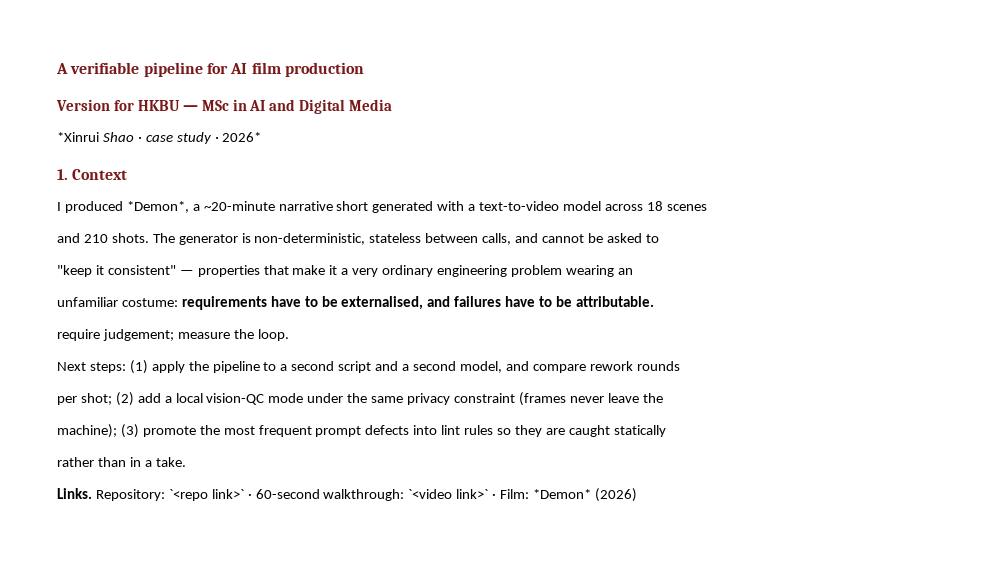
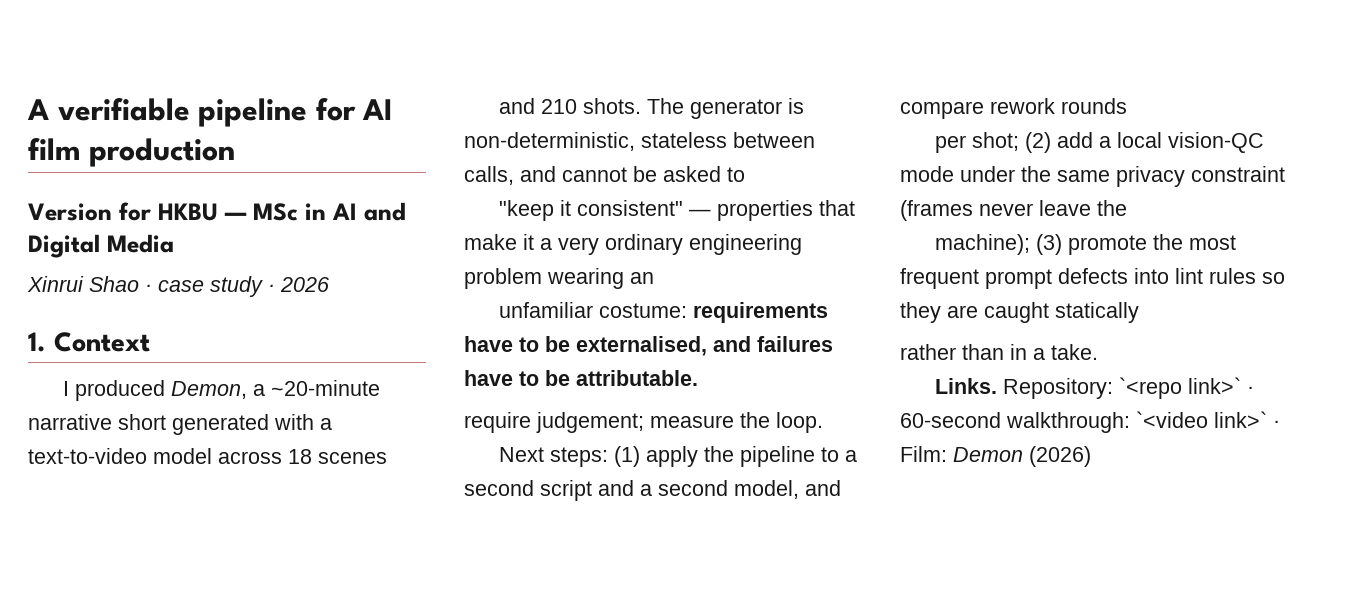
- *Xinrui Shao · case study · 2026*
+ Xinrui Shao · case study · 2026
- I produced *Demon*, a ~20-minute narrative short generated with a text-to-video model across 18 scenes
+ I produced Demon, a ~20-minute narrative short generated with a text-to-video model across 18 scenes
- Repository: `<repo link>` · 60-second walkthrough: `<video link>` · Film: *Demon* (2026)
+ Repository: `<repo link>` · 60-second walkthrough: `<video link>` · Film: Demon (2026)

